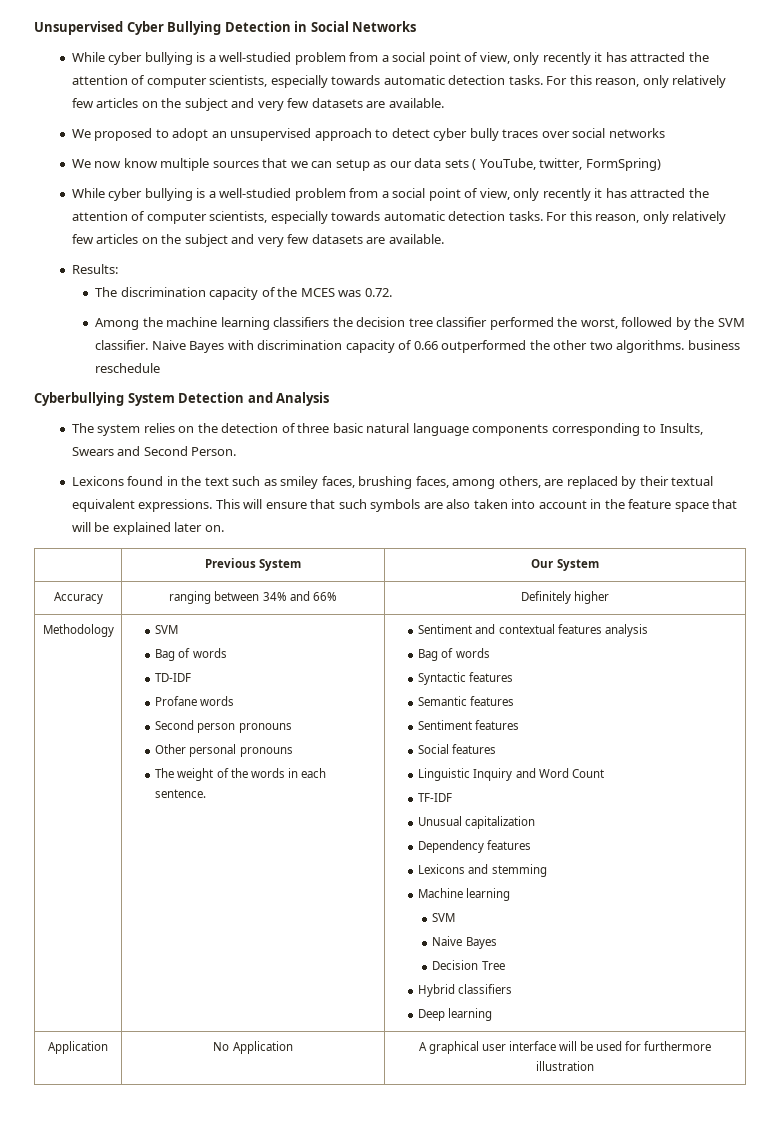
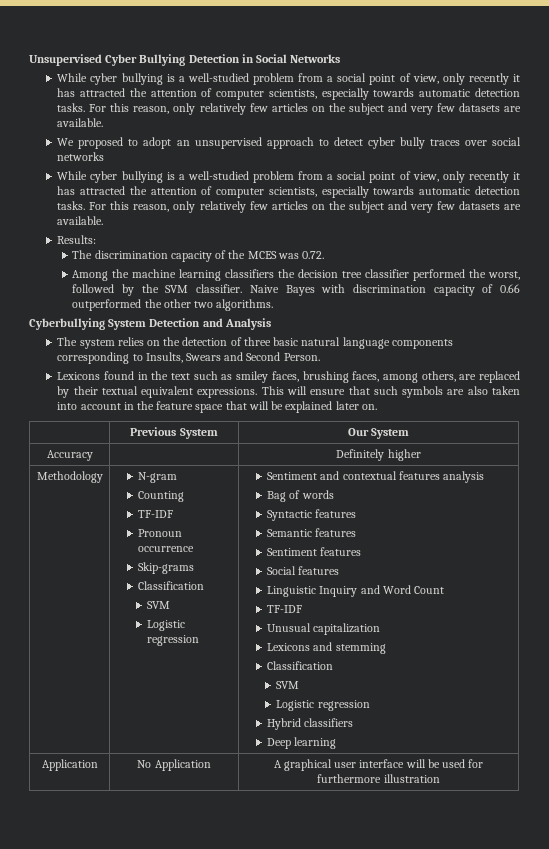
- We now know multiple sources that we can setup as our data sets ( YouTube, twitter, FormSpring)
- Naive Bayes with discrimination capacity of 0.66 outperformed the other two algorithms. business reschedule
+ Naive Bayes with discrimination capacity of 0.66 outperformed the other two algorithms.
- Accuracy | ranging between 34% and 66% | Definitely higher
- Methodology | SVM
- Bag of words
- TD-IDF
- Profane words
- Second person pronouns
- Other personal pronouns
- The weight of the words in each sentence.
+ Accuracy | | Definitely higher
+ Methodology | N-gram
+ Counting
+ TF-IDF
+ Pronoun occurrence
+ Skip-grams
+ Classification
+ SVM
+ Logistic regression
- Dependency features
  Lexicons and stemming
- Machine learning
+ Classification
  SVM
- Naive Bayes
- Decision Tree
+ Logistic regression

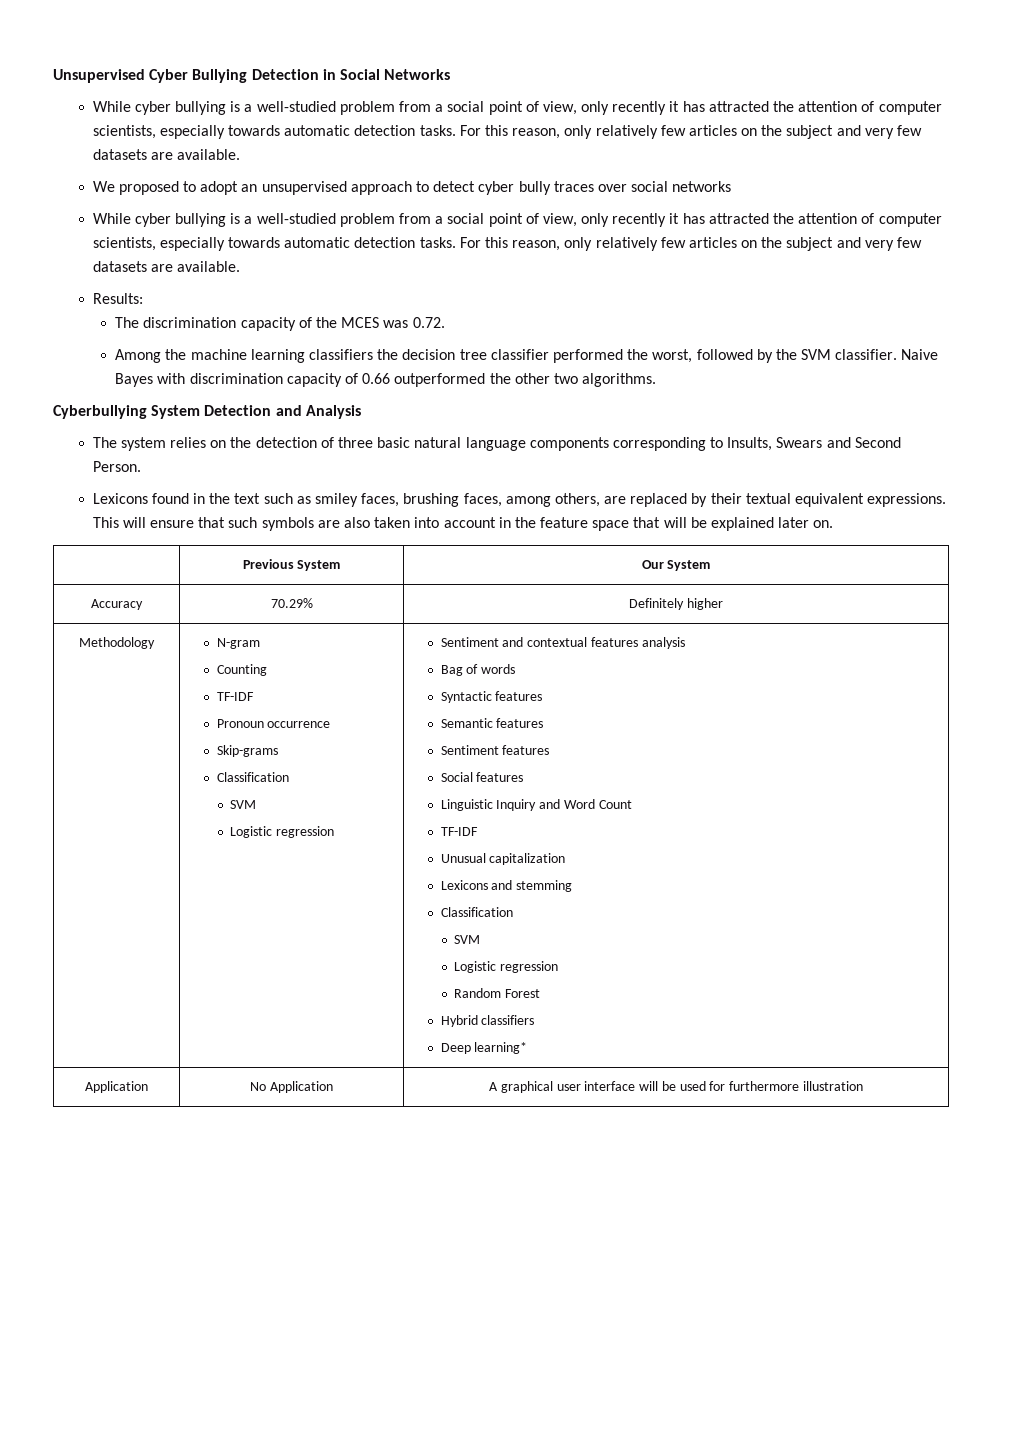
- Accuracy | | Definitely higher
+ Accuracy | 70.29% | Definitely higher
+ Random Forest
- Deep learning
+ Deep learning*

